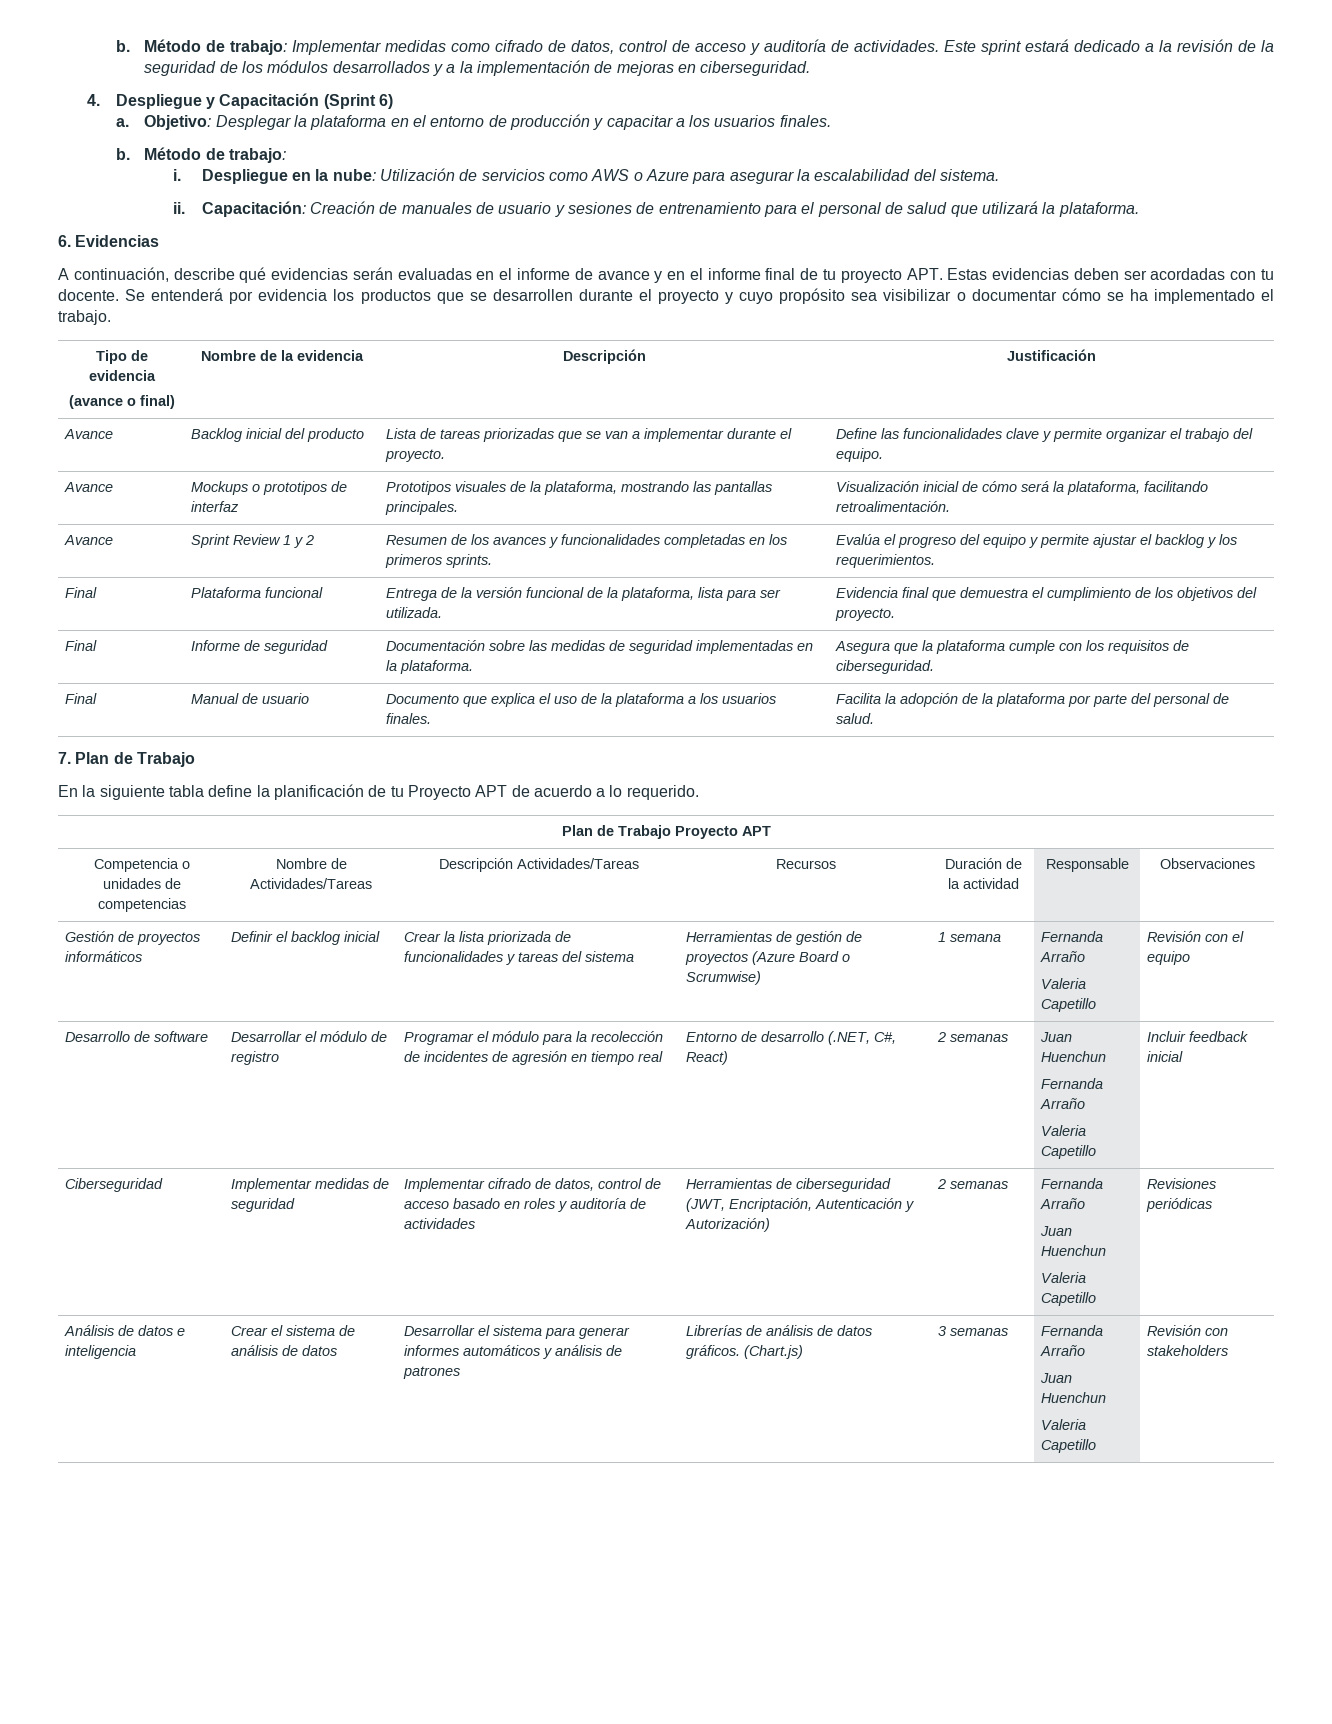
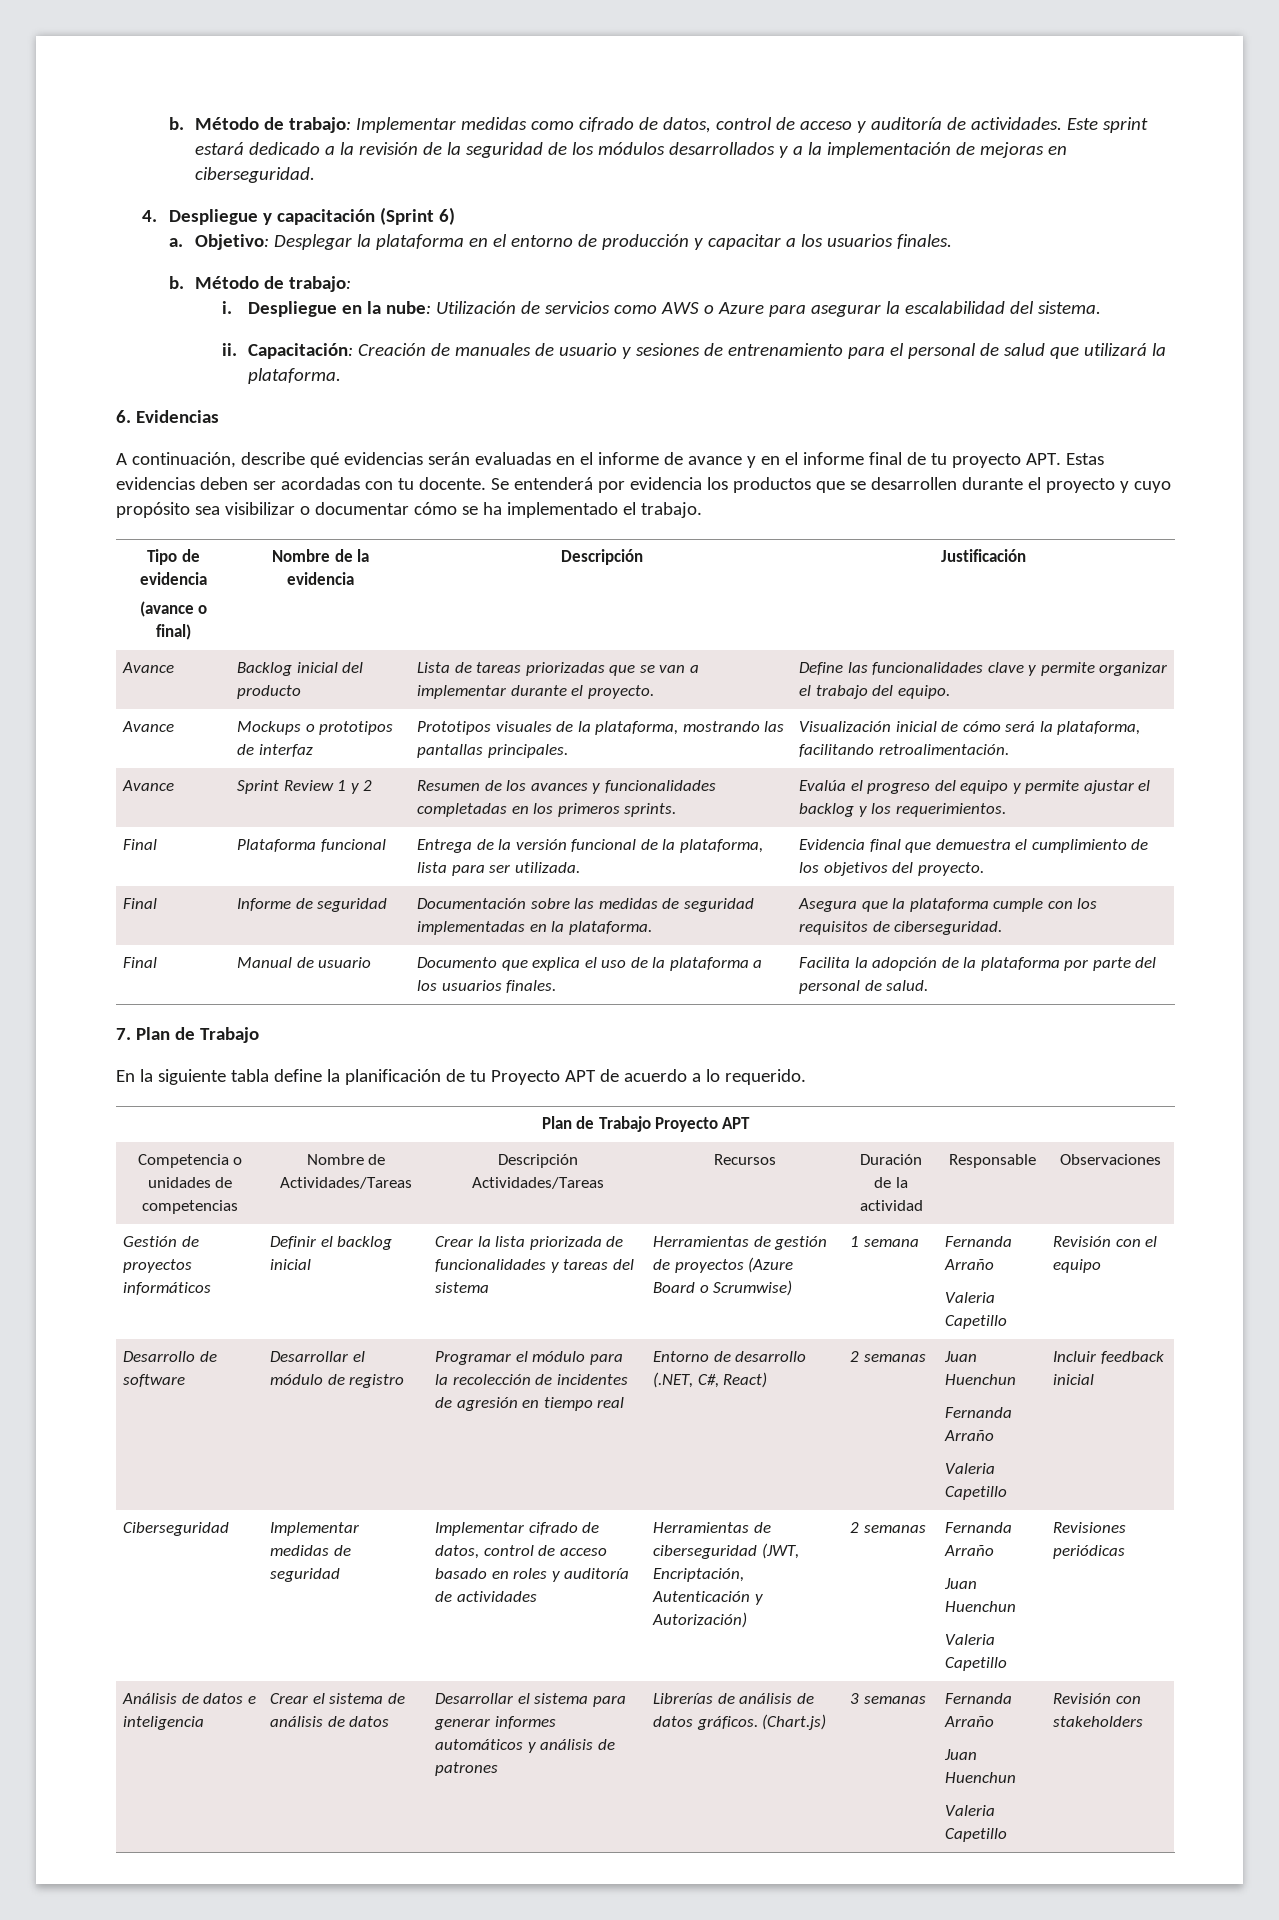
- 4. Despliegue y Capacitación (Sprint 6)
+ 4. Despliegue y capacitación (Sprint 6)

